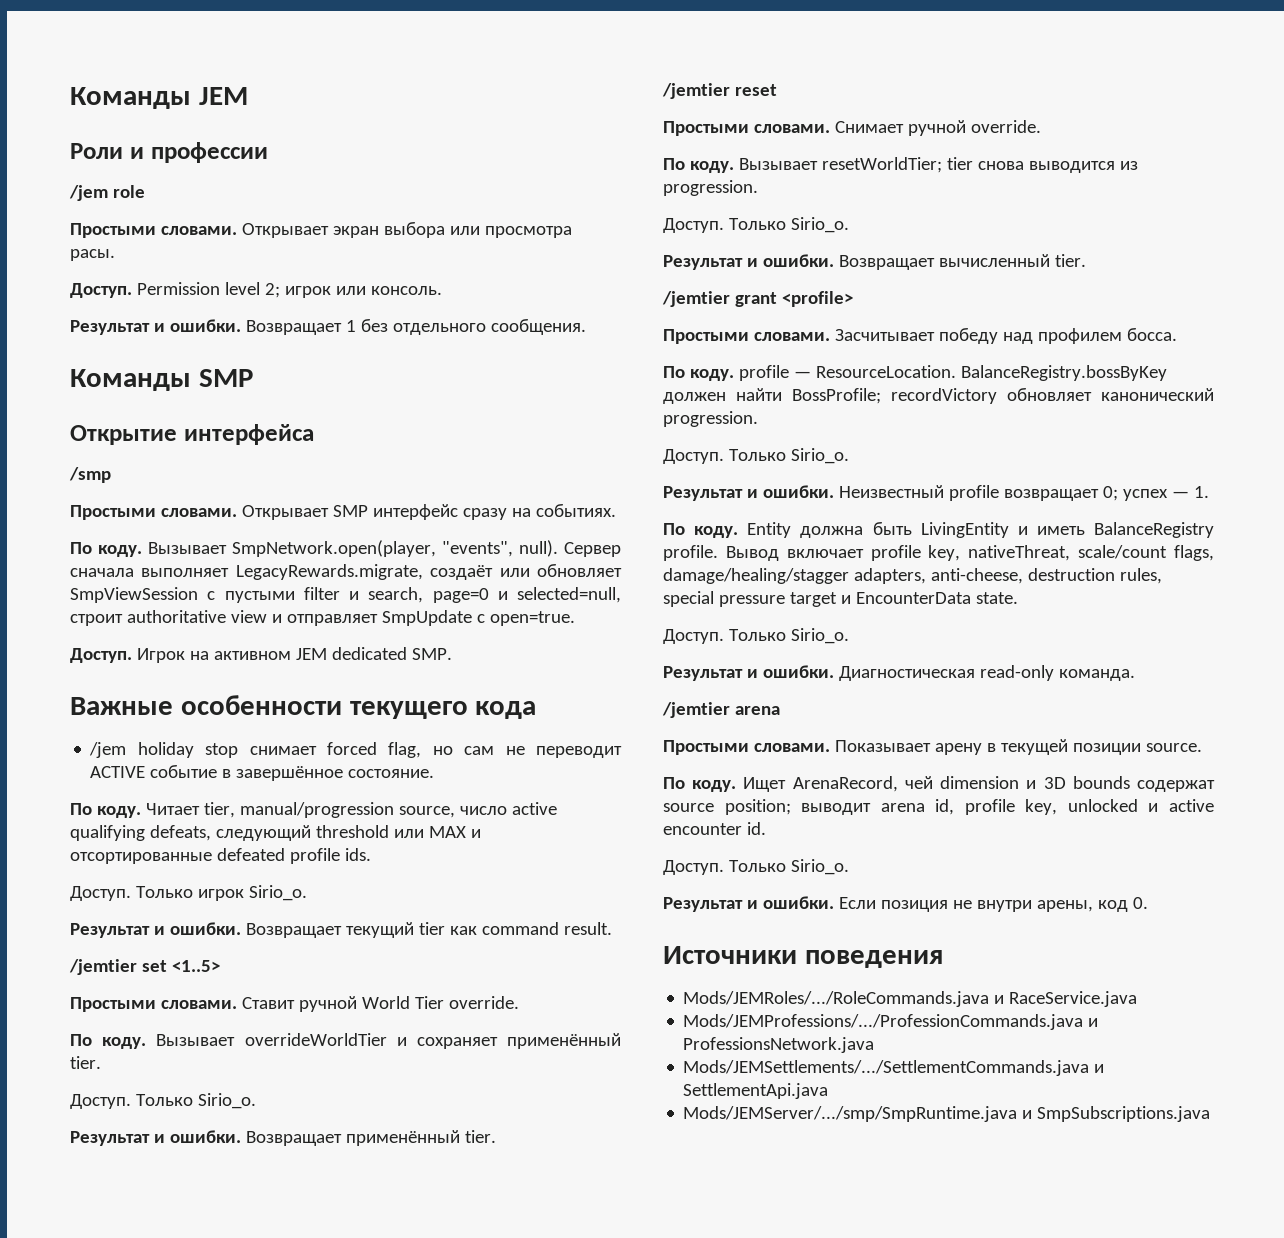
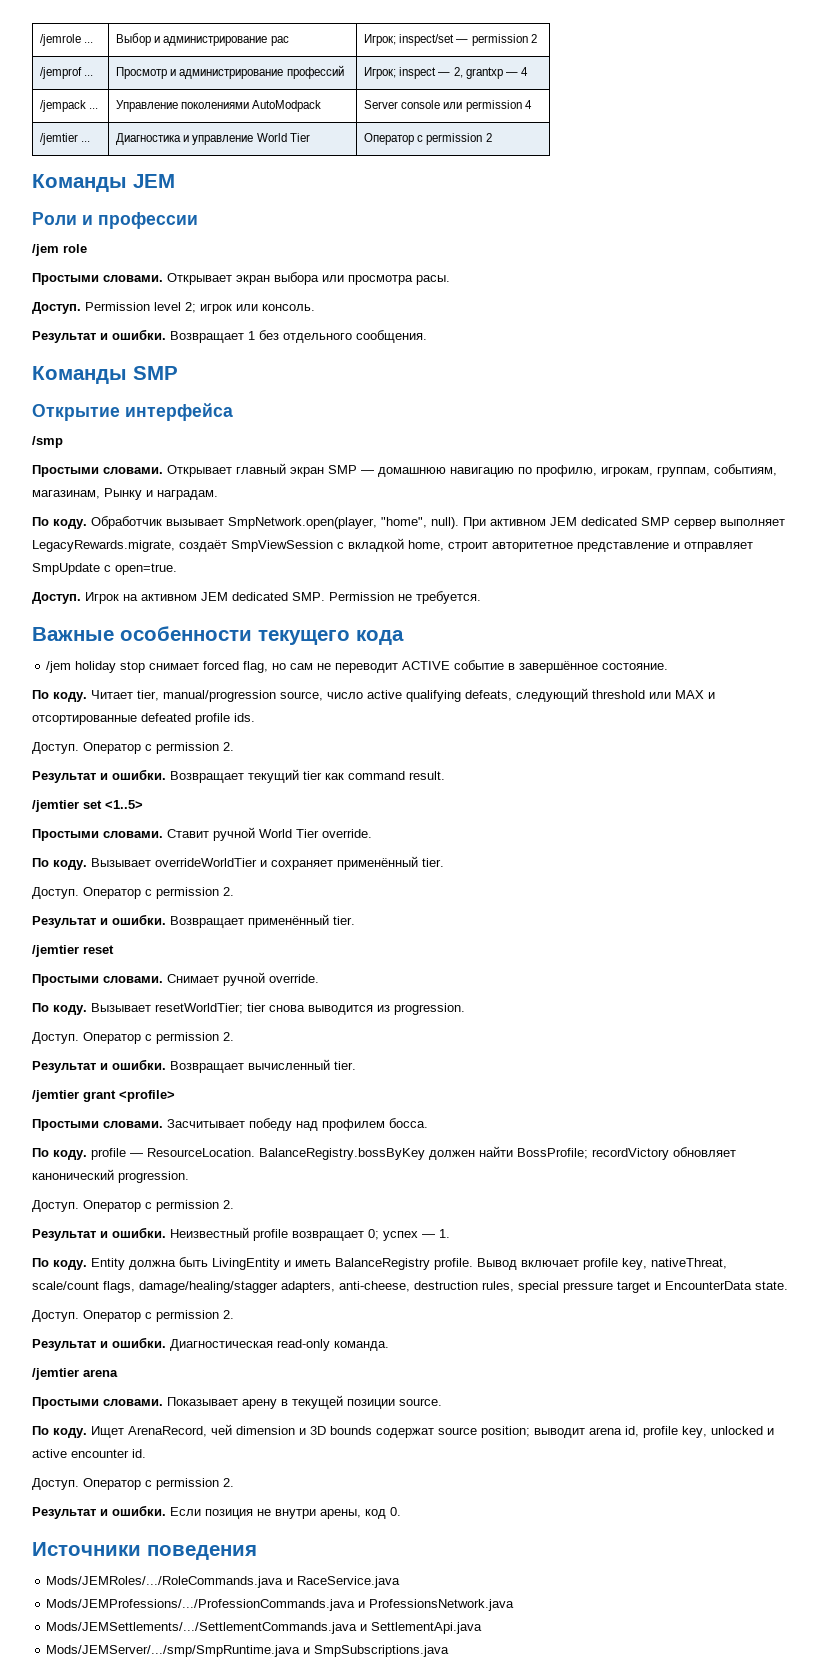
+ /jemrole ... | Выбор и администрирование рас | Игрок; inspect/set — permission 2
+ /jemprof ... | Просмотр и администрирование профессий | Игрок; inspect — 2, grantxp — 4
+ /jempack ... | Управление поколениями AutoModpack | Server console или permission 4
+ /jemtier ... | Диагностика и управление World Tier | Оператор с permission 2
- Открывает SMP интерфейс сразу на событиях.
- По коду. Вызывает SmpNetwork.open(player, "events", null). Сервер сначала выполняет LegacyRewards.migrate, создаёт или обновляет SmpViewSession с пустыми filter и search, page=0 и selected=null, строит authoritative view и отправляет SmpUpdate с open=true.
+ Открывает главный экран SMP — домашнюю навигацию по профилю, игрокам, группам, событиям, магазинам, Рынку и наградам.
+ По коду. Обработчик вызывает SmpNetwork.open(player, "home", null). При активном JEM dedicated SMP сервер выполняет LegacyRewards.migrate, создаёт SmpViewSession с вкладкой home, строит авторитетное представление и отправляет SmpUpdate с open=true.
- Игрок на активном JEM dedicated SMP.
+ Игрок на активном JEM dedicated SMP. Permission не требуется.
  Читает tier, manual/progression source, число active qualifying defeats, следующий threshold или MAX и отсортированные defeated profile ids.
- Доступ. Только игрок Sirio_o.
+ Доступ. Оператор с permission 2.
  Вызывает overrideWorldTier и сохраняет применённый tier.
- Доступ. Только Sirio_o.
+ Доступ. Оператор с permission 2.
  Вызывает resetWorldTier; tier снова выводится из progression.
- Доступ. Только Sirio_o.
+ Доступ. Оператор с permission 2.
  BalanceRegistry.bossByKey должен найти BossProfile; recordVictory обновляет канонический progression.
- Доступ. Только Sirio_o.
+ Доступ. Оператор с permission 2.
  Вывод включает profile key, nativeThreat, scale/count flags, damage/healing/stagger adapters, anti-cheese, destruction rules, special pressure target и EncounterData state.
- Доступ. Только Sirio_o.
+ Доступ. Оператор с permission 2.
  Ищет ArenaRecord, чей dimension и 3D bounds содержат source position; выводит arena id, profile key, unlocked и active encounter id.
- Доступ. Только Sirio_o.
+ Доступ. Оператор с permission 2.

